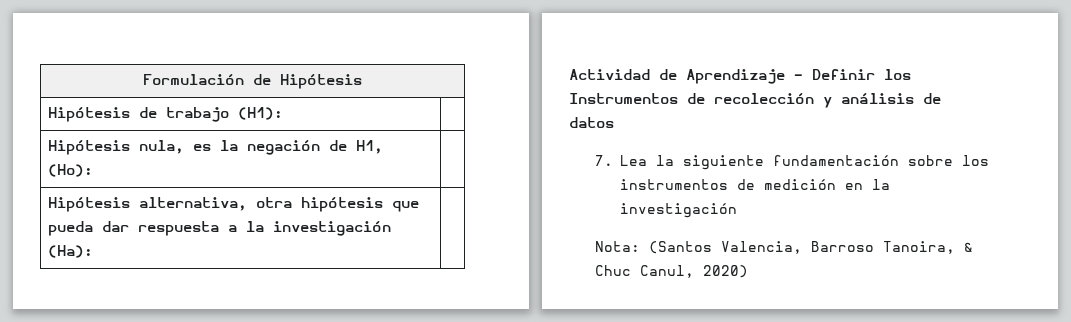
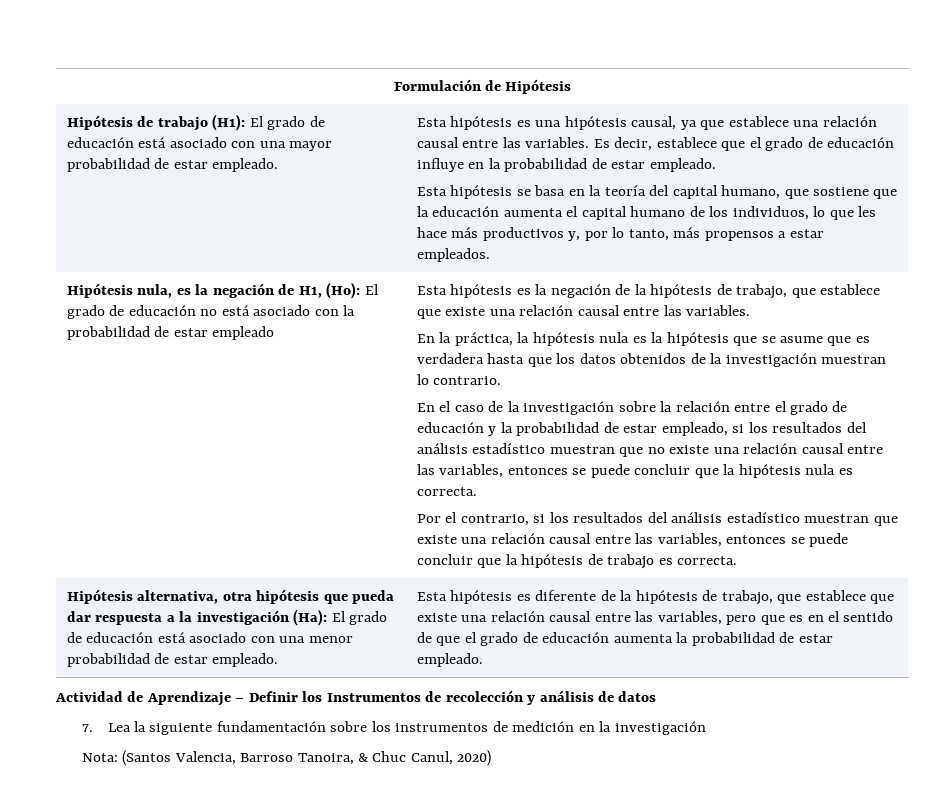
- Hipótesis de trabajo (H1):
+ Hipótesis de trabajo (H1): El grado de educación está asociado con una mayor probabilidad de estar empleado. | Esta hipótesis es una hipótesis causal, ya que establece una relación causal entre las variables. Es decir, establece que el grado de educación influye en la probabilidad de estar empleado.
+ Esta hipótesis se basa en la teoría del capital humano, que sostiene que la educación aumenta el capital humano de los individuos, lo que les hace más productivos y, por lo tanto, más propensos a estar empleados.
- Hipótesis nula, es la negación de H1, (Ho):
+ Hipótesis nula, es la negación de H1, (Ho): El grado de educación no está asociado con la probabilidad de estar empleado | Esta hipótesis es la negación de la hipótesis de trabajo, que establece que existe una relación causal entre las variables.
+ En la práctica, la hipótesis nula es la hipótesis que se asume que es verdadera hasta que los datos obtenidos de la investigación muestran lo contrario.
+ En el caso de la investigación sobre la relación entre el grado de educación y la probabilidad de estar empleado, si los resultados del análisis estadístico muestran que no existe una relación causal entre las variables, entonces se puede concluir que la hipótesis nula es correcta.
+ Por el contrario, si los resultados del análisis estadístico muestran que existe una relación causal entre las variables, entonces se puede concluir que la hipótesis de trabajo es correcta.
- Hipótesis alternativa, otra hipótesis que pueda dar respuesta a la investigación (Ha):
+ Hipótesis alternativa, otra hipótesis que pueda dar respuesta a la investigación (Ha): El grado de educación está asociado con una menor probabilidad de estar empleado. | Esta hipótesis es diferente de la hipótesis de trabajo, que establece que existe una relación causal entre las variables, pero que es en el sentido de que el grado de educación aumenta la probabilidad de estar empleado.

